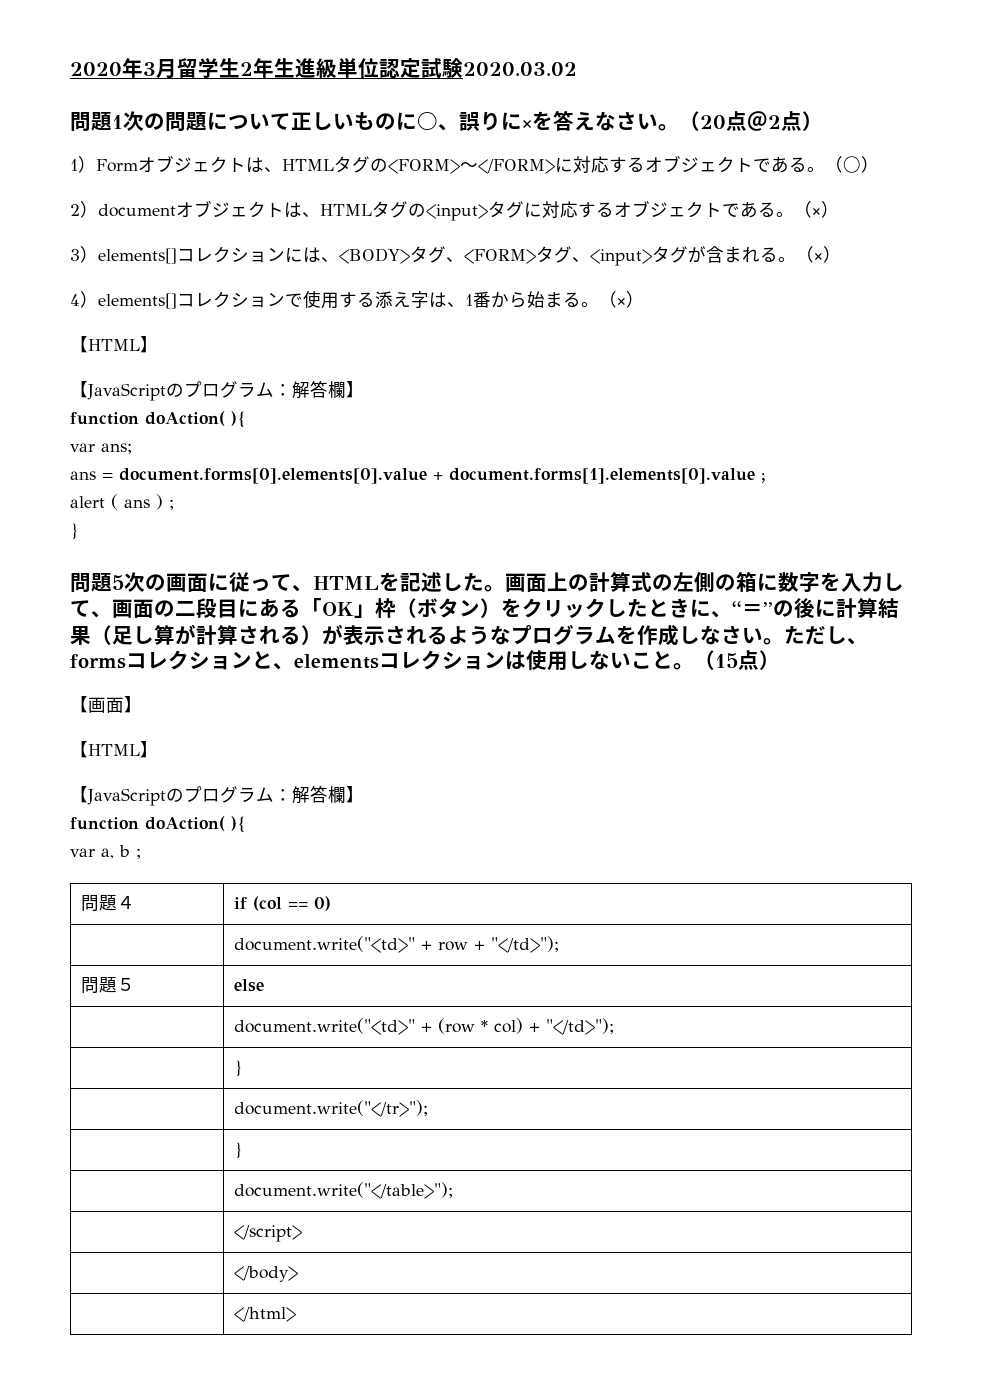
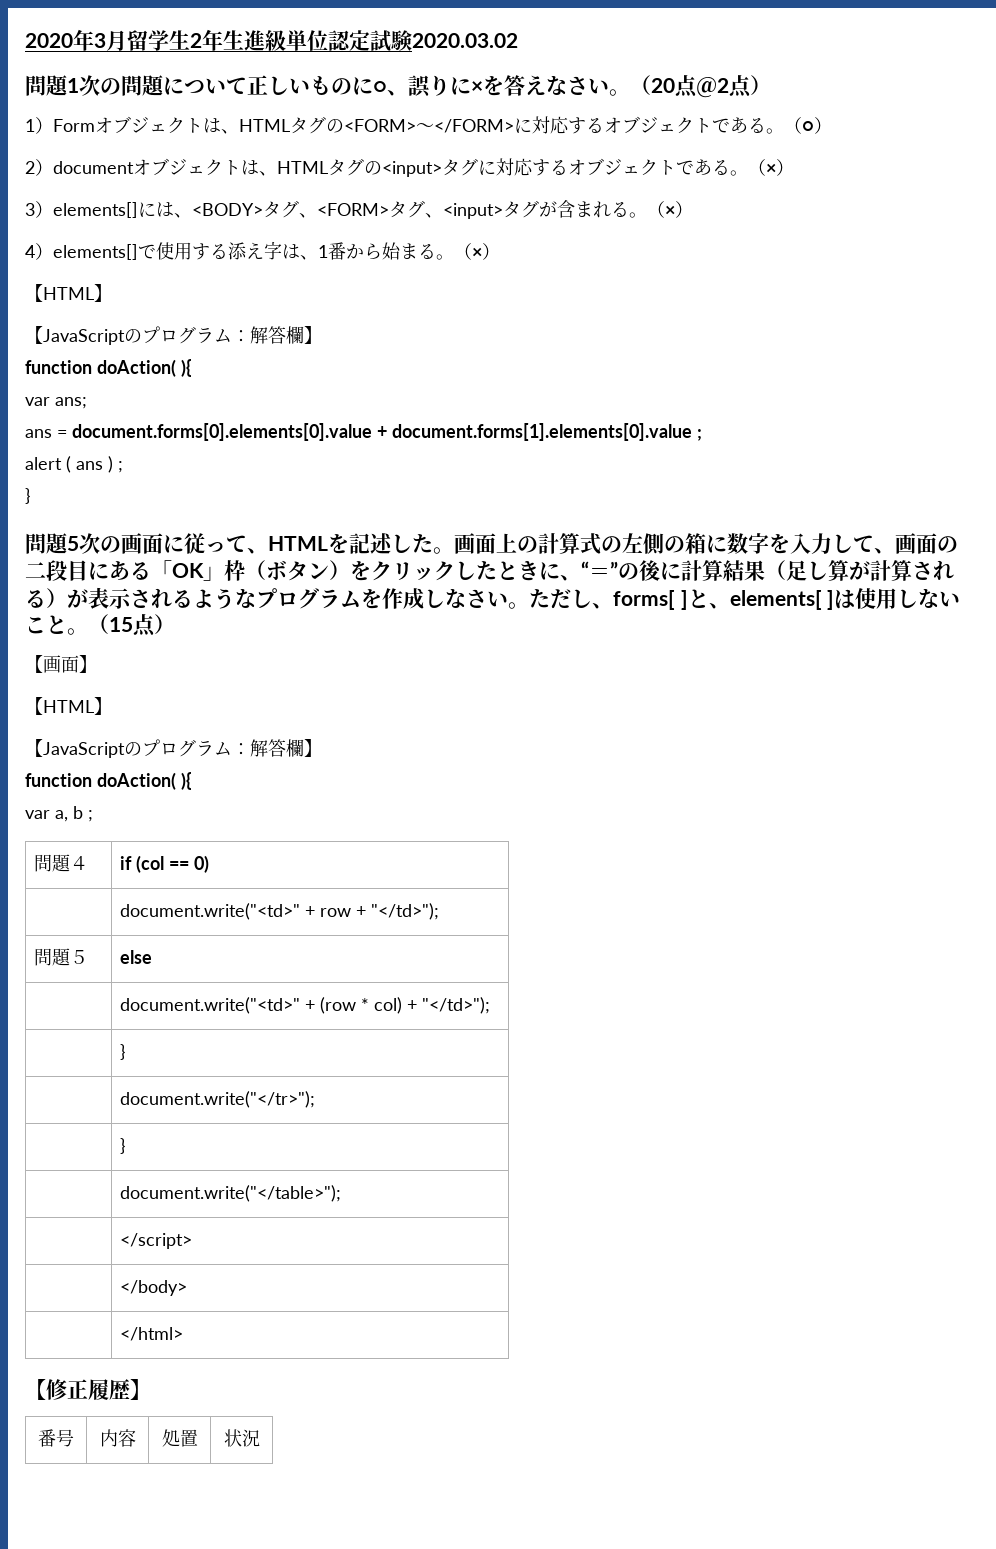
- 3）elements[]コレクションには、<BODY>タグ、<FORM>タグ、<input>タグが含まれる。
+ 3）elements[]には、<BODY>タグ、<FORM>タグ、<input>タグが含まれる。
- 4）elements[]コレクションで使用する添え字は、1番から始まる。
+ 4）elements[]で使用する添え字は、1番から始まる。
- ただし、formsコレクションと、elementsコレクションは使用しないこと。
+ ただし、forms[ ]と、elements[ ]は使用しないこと。
+ 【修正履歴】
+ 番号 | 内容 | 処置 | 状況

